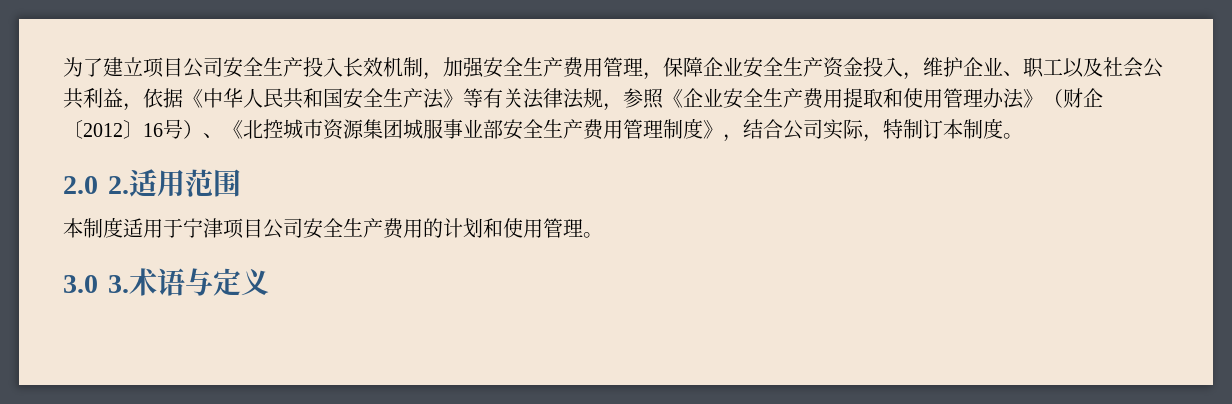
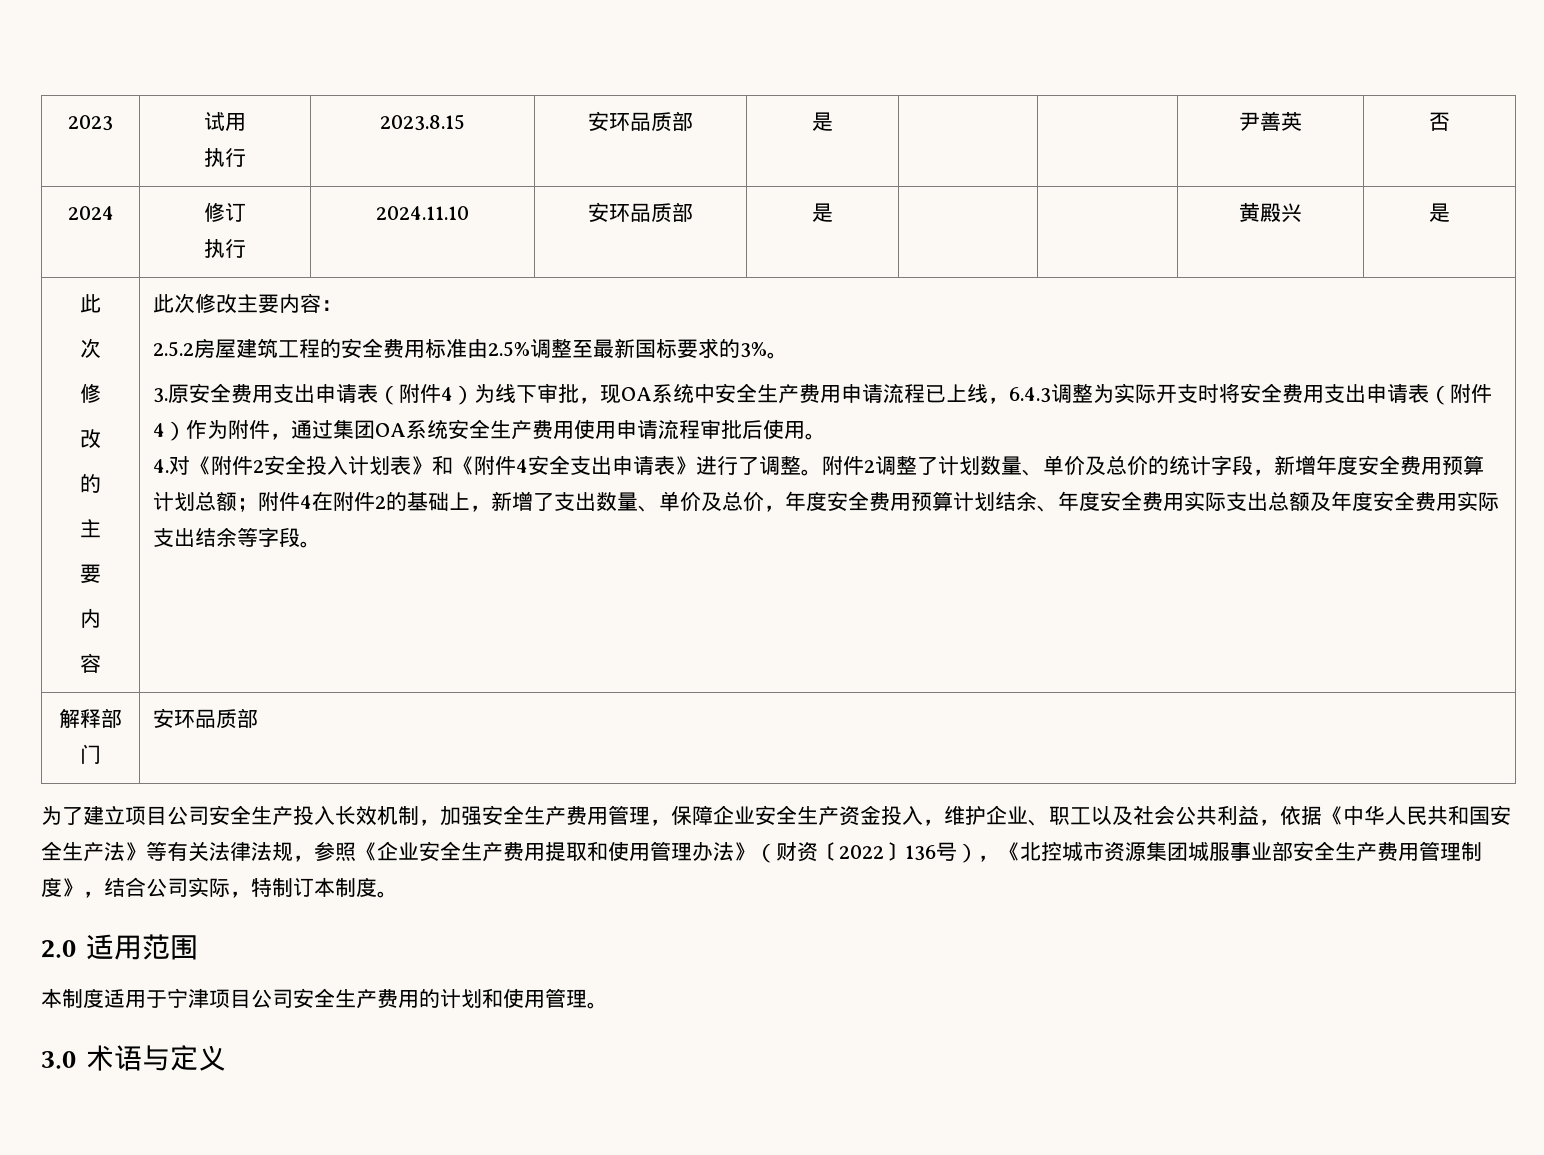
+ 2023 | 试用
+ 执行 | 2023.8.15 | 安环品质部 | 是 | | | 尹善英 | 否
+ 2024 | 修订
+ 执行 | 2024.11.10 | 安环品质部 | 是 | | | 黄殿兴 | 是
+ 此
+ 次
+ 修
+ 改
+ 的
+ 主
+ 要
+ 内
+ 容 | 此次修改主要内容：
+ 2.5.2房屋建筑工程的安全费用标准由2.5%调整至最新国标要求的3%。
+ 3.原安全费用支出申请表（附件4）为线下审批，现OA系统中安全生产费用申请流程已上线，6.4.3调整为实际开支时将安全费用支出申请表（附件4）作为附件，通过集团OA系统安全生产费用使用申请流程审批后使用。
+ 4.对《附件2安全投入计划表》和《附件4安全支出申请表》进行了调整。附件2调整了计划数量、单价及总价的统计字段，新增年度安全费用预算计划总额；附件4在附件2的基础上，新增了支出数量、单价及总价，年度安全费用预算计划结余、年度安全费用实际支出总额及年度安全费用实际支出结余等字段。
+ 解释部门 | 安环品质部
- 为了建立项目公司安全生产投入长效机制，加强安全生产费用管理，保障企业安全生产资金投入，维护企业、职工以及社会公共利益，依据《中华人民共和国安全生产法》等有关法律法规，参照《企业安全生产费用提取和使用管理办法》（财企〔2012〕16号）、《北控城市资源集团城服事业部安全生产费用管理制度》，结合公司实际，特制订本制度。
+ 为了建立项目公司安全生产投入长效机制，加强安全生产费用管理，保障企业安全生产资金投入，维护企业、职工以及社会公共利益，依据《中华人民共和国安全生产法》等有关法律法规，参照《企业安全生产费用提取和使用管理办法》（财资〔2022〕136号），《北控城市资源集团城服事业部安全生产费用管理制度》，结合公司实际，特制订本制度。
- 2.0 2.适用范围
+ 2.0适用范围
- 3.0 3.术语与定义
+ 3.0术语与定义

